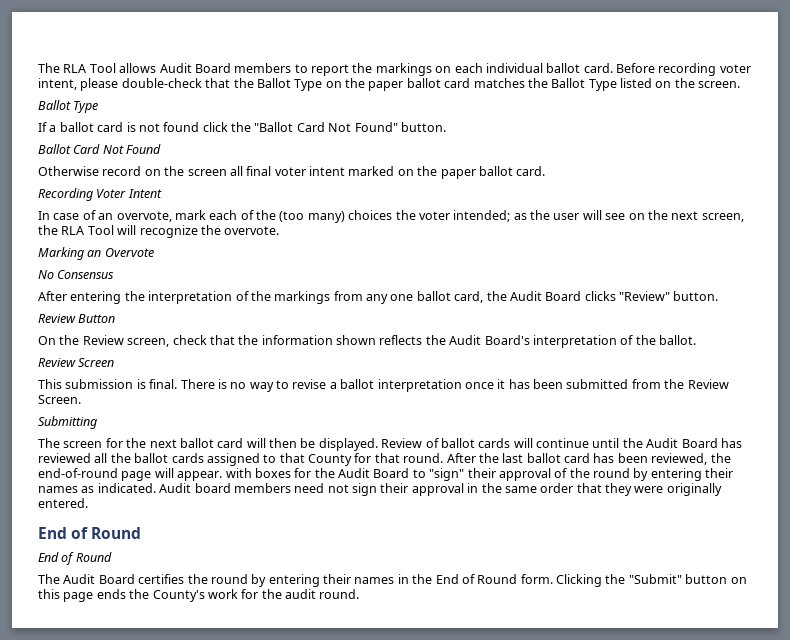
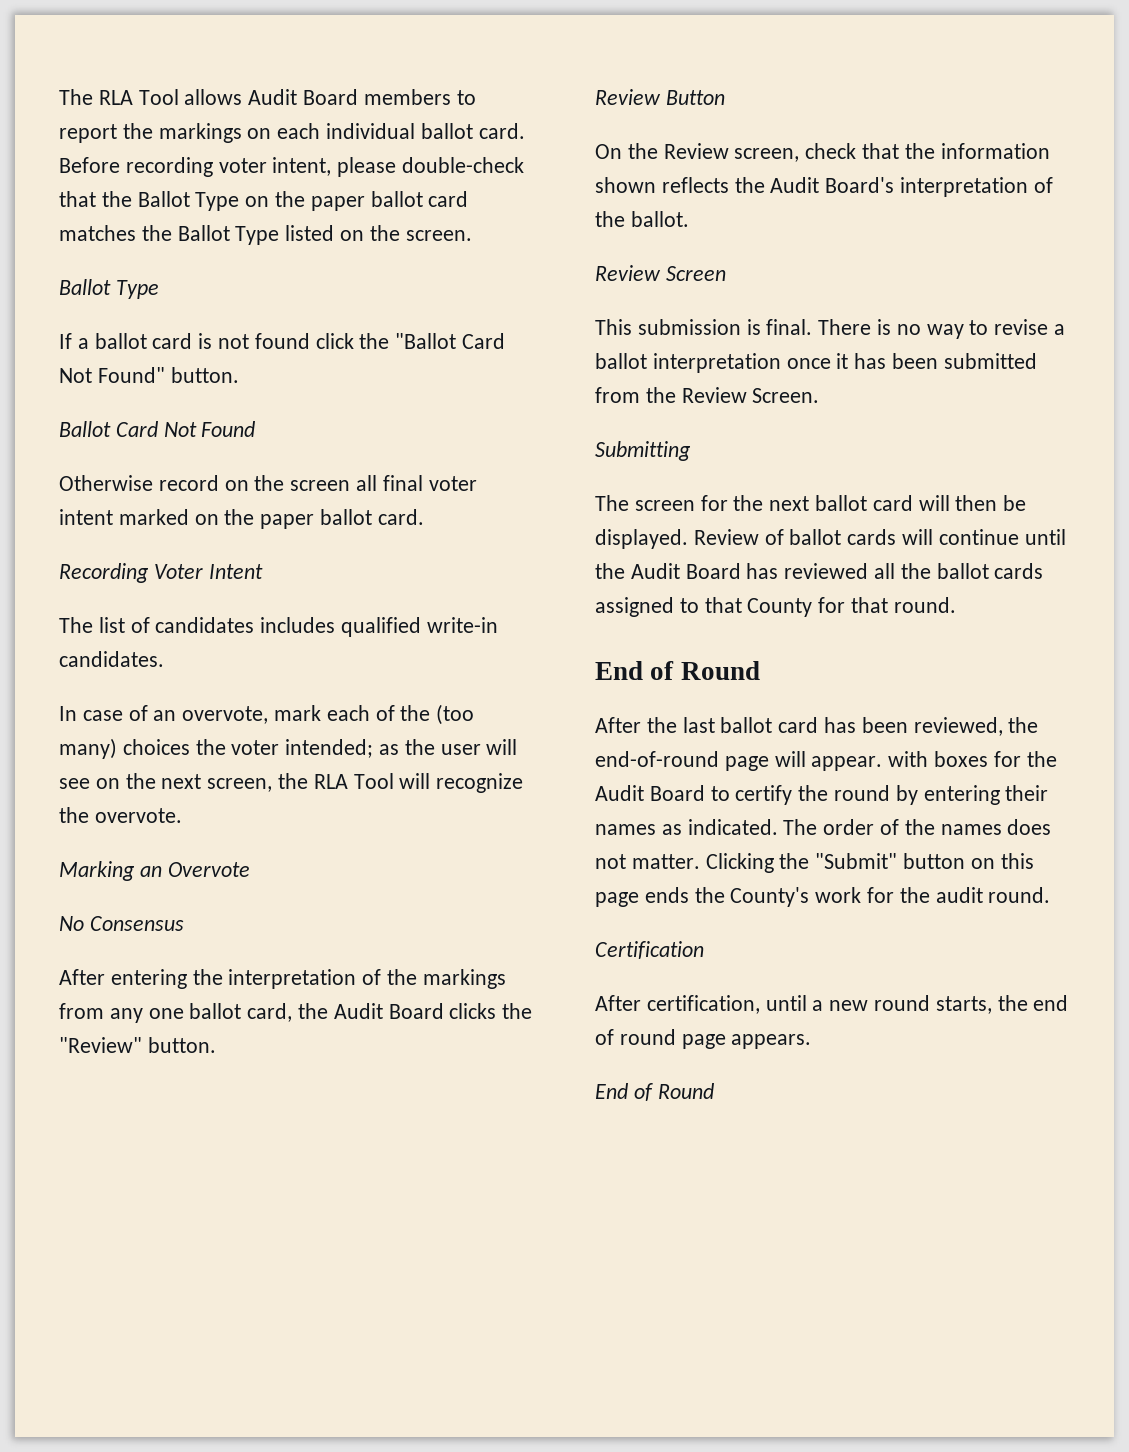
+ The list of candidates includes qualified write-in candidates.
- After entering the interpretation of the markings from any one ballot card, the Audit Board clicks "Review" button.
+ After entering the interpretation of the markings from any one ballot card, the Audit Board clicks the "Review" button.
- Review of ballot cards will continue until the Audit Board has reviewed all the ballot cards assigned to that County for that round. After the last ballot card has been reviewed, the end-of-round page will appear. with boxes for the Audit Board to "sign" their approval of the round by entering their names as indicated.
+ Review of ballot cards will continue until the Audit Board has reviewed all the ballot cards assigned to that County for that round.
+ End of Round
+ After the last ballot card has been reviewed, the end-of-round page will appear. with boxes for the Audit Board to certify the round by entering their names as indicated.
- Audit board members need not sign their approval in the same order that they were originally entered.
- End of Round
- End of Round
- The Audit Board certifies the round by entering their names in the End of Round form.
+ The order of the names does not matter.
+ Certification
+ After certification, until a new round starts, the end of round page appears.
+ End of Round

